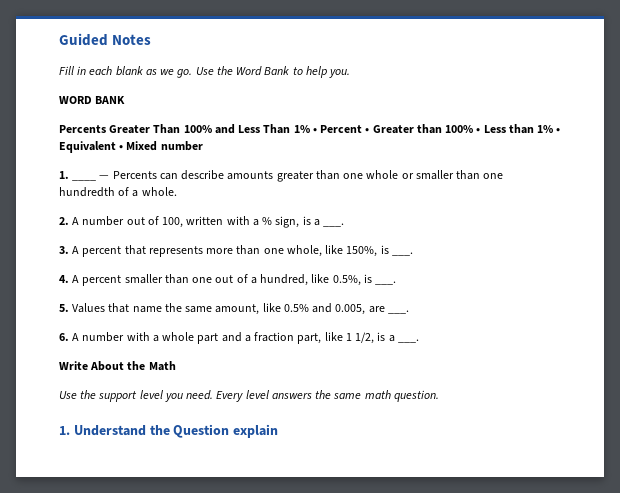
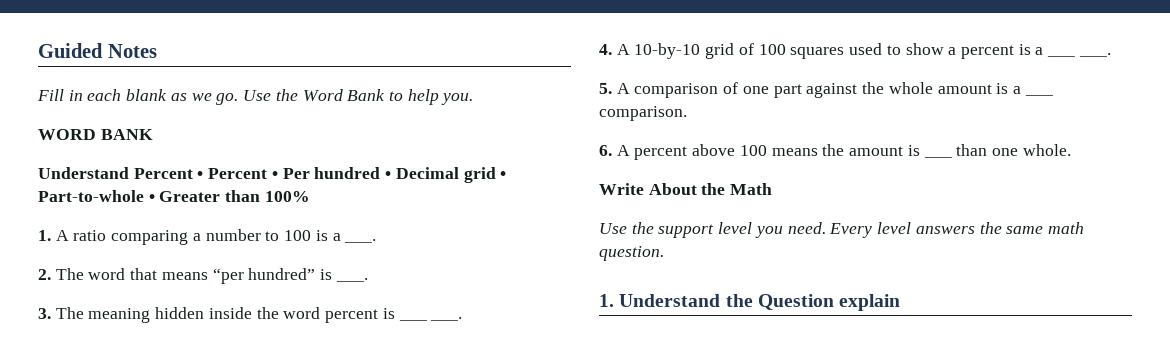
- Percents Greater Than 100% and Less Than 1% • Percent • Greater than 100% • Less than 1% • Equivalent • Mixed number
- 1. ____ — Percents can describe amounts greater than one whole or smaller than one hundredth of a whole.
- 2. A number out of 100, written with a % sign, is a ___.
- 3. A percent that represents more than one whole, like 150%, is ___.
- 4. A percent smaller than one out of a hundred, like 0.5%, is ___.
- 5. Values that name the same amount, like 0.5% and 0.005, are ___.
- 6. A number with a whole part and a fraction part, like 1 1/2, is a ___.
+ Understand Percent • Percent • Per hundred • Decimal grid • Part-to-whole • Greater than 100%
+ 1. A ratio comparing a number to 100 is a ___.
+ 2. The word that means “per hundred” is ___.
+ 3. The meaning hidden inside the word percent is ___ ___.
+ 4. A 10-by-10 grid of 100 squares used to show a percent is a ___ ___.
+ 5. A comparison of one part against the whole amount is a ___ comparison.
+ 6. A percent above 100 means the amount is ___ than one whole.

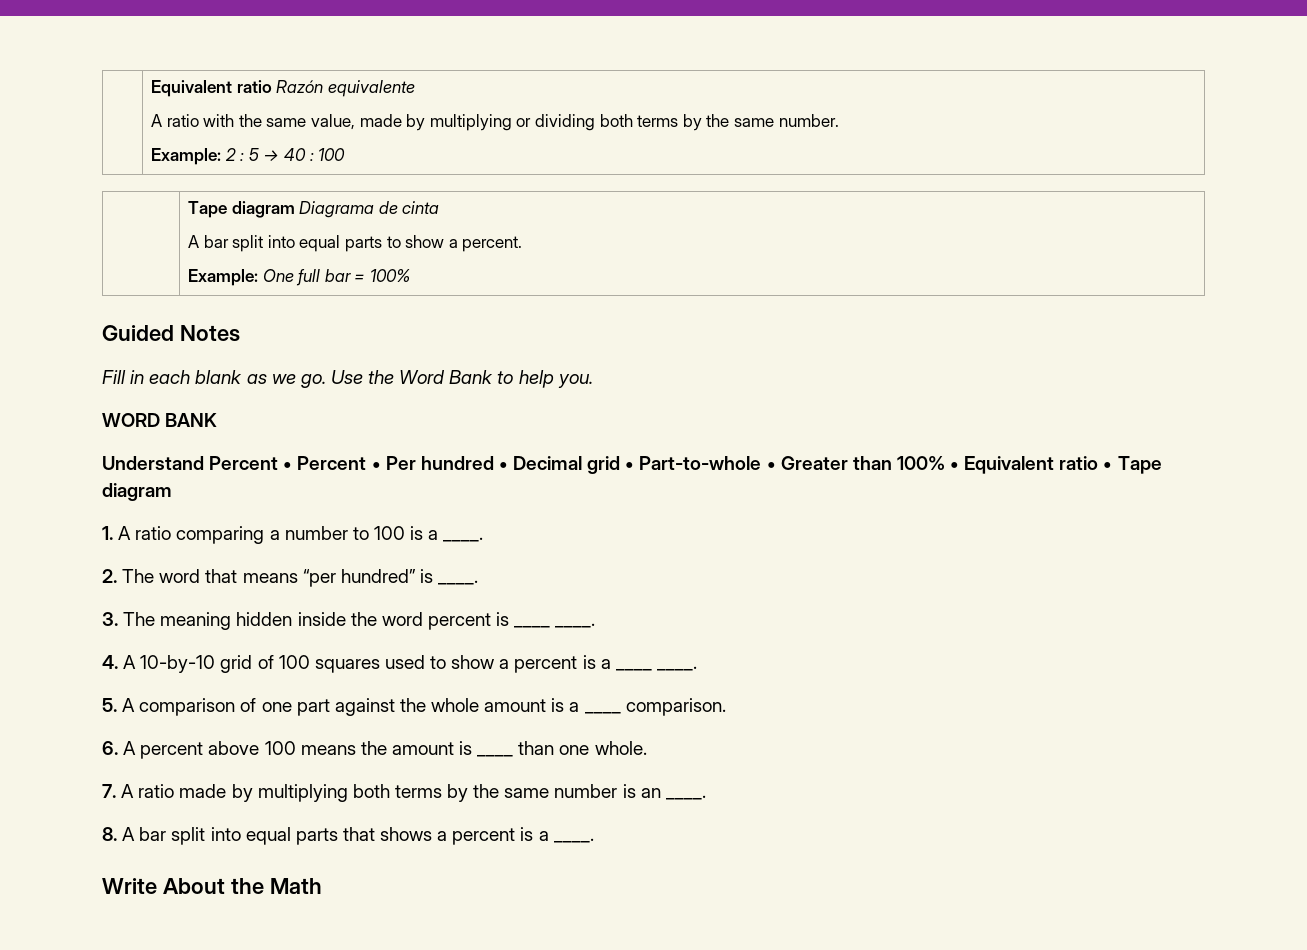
+ | Equivalent ratio Razón equivalente
+ A ratio with the same value, made by multiplying or dividing both terms by the same number.
+ Example: 2 : 5 → 40 : 100
+ | Tape diagram Diagrama de cinta
+ A bar split into equal parts to show a percent.
+ Example: One full bar = 100%
- Understand Percent • Percent • Per hundred • Decimal grid • Part-to-whole • Greater than 100%
+ Understand Percent • Percent • Per hundred • Decimal grid • Part-to-whole • Greater than 100% • Equivalent ratio • Tape diagram
- 1. A ratio comparing a number to 100 is a ___.
+ 1. A ratio comparing a number to 100 is a ____.
- 2. The word that means “per hundred” is ___.
+ 2. The word that means “per hundred” is ____.
- 3. The meaning hidden inside the word percent is ___ ___.
+ 3. The meaning hidden inside the word percent is ____ ____.
- 4. A 10-by-10 grid of 100 squares used to show a percent is a ___ ___.
+ 4. A 10-by-10 grid of 100 squares used to show a percent is a ____ ____.
- 5. A comparison of one part against the whole amount is a ___ comparison.
+ 5. A comparison of one part against the whole amount is a ____ comparison.
- 6. A percent above 100 means the amount is ___ than one whole.
+ 6. A percent above 100 means the amount is ____ than one whole.
+ 7. A ratio made by multiplying both terms by the same number is an ____.
+ 8. A bar split into equal parts that shows a percent is a ____.
  Write About the Math
- Use the support level you need. Every level answers the same math question.
- 1. Understand the Question explain

